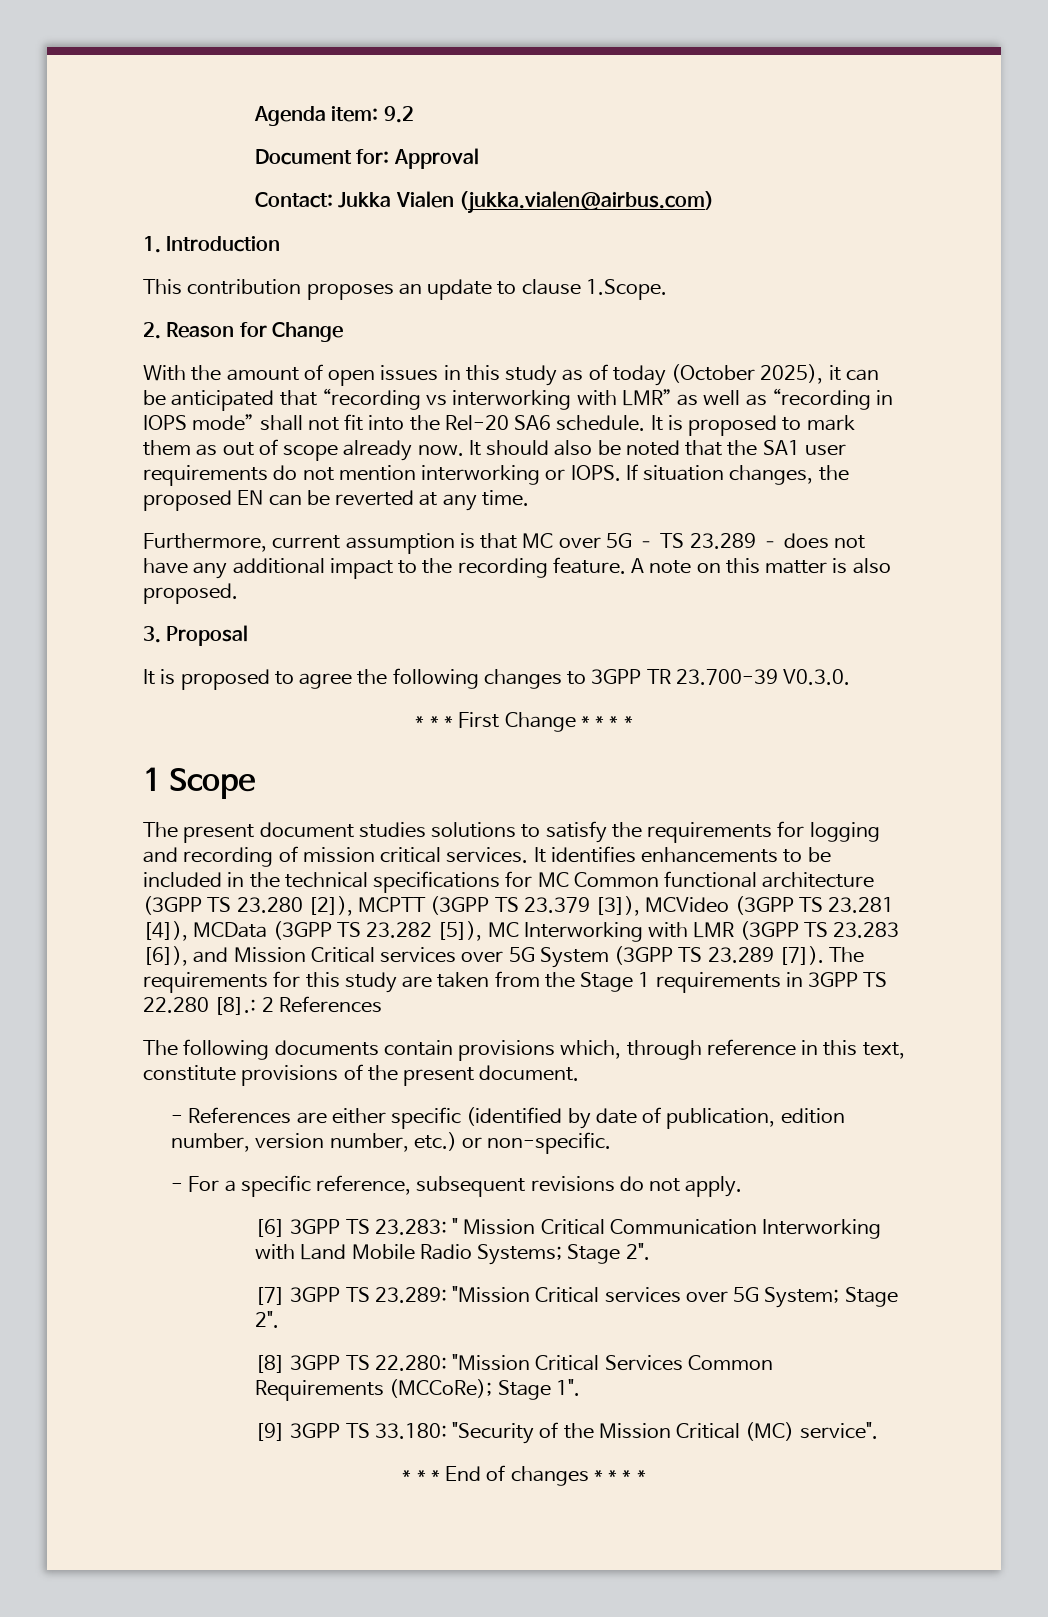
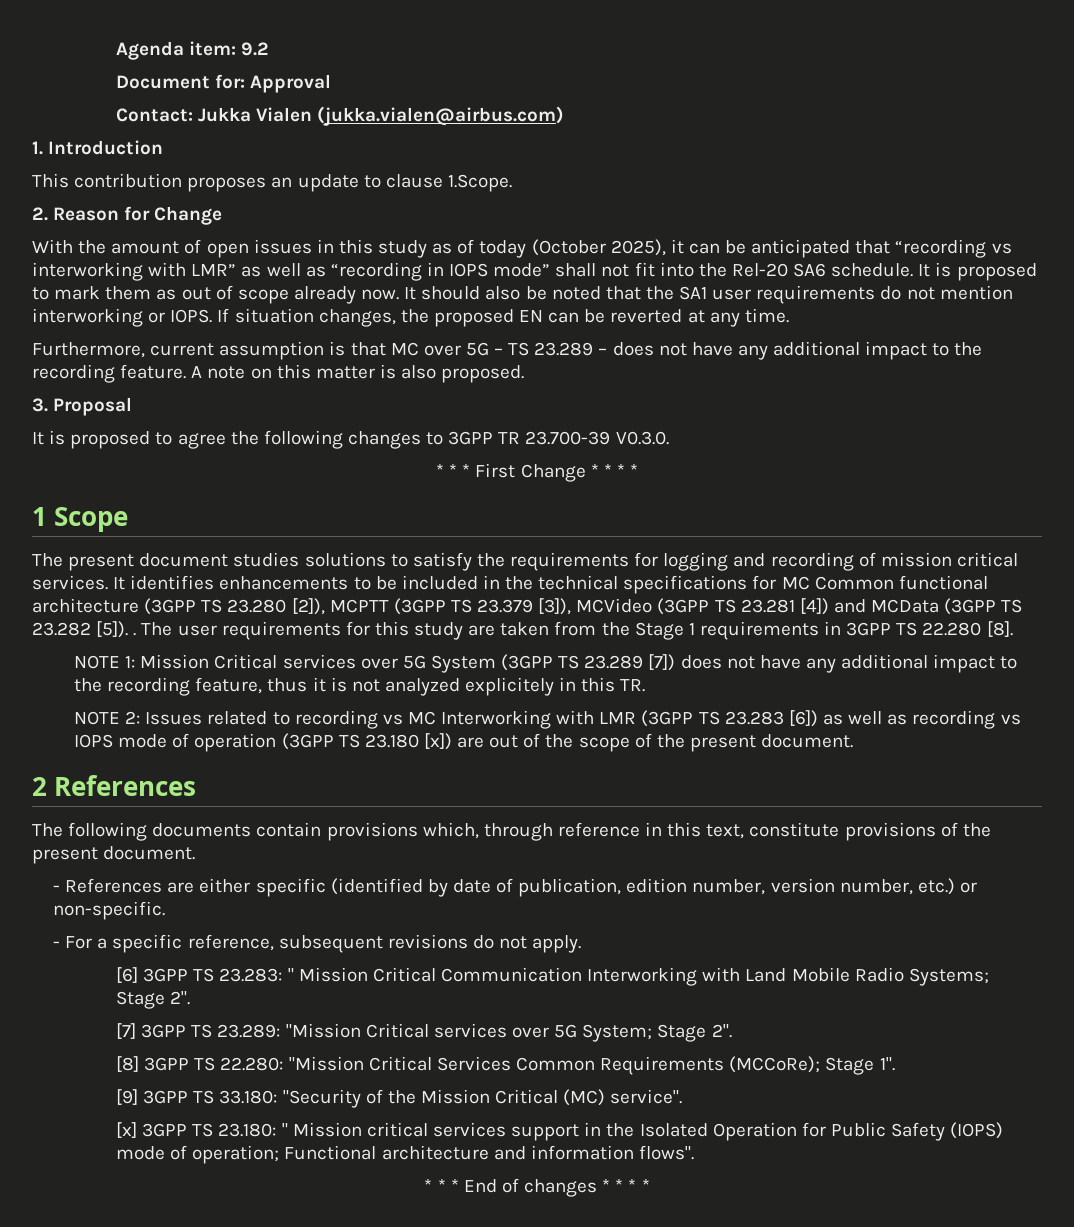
- It identifies enhancements to be included in the technical specifications for MC Common functional architecture (3GPP TS 23.280 [2]), MCPTT (3GPP TS 23.379 [3]), MCVideo (3GPP TS 23.281 [4]), MCData (3GPP TS 23.282 [5]), MC Interworking with LMR (3GPP TS 23.283 [6]), and Mission Critical services over 5G System (3GPP TS 23.289 [7]). The requirements for this study are taken from the Stage 1 requirements in 3GPP TS 22.280 [8].: 2 References
+ It identifies enhancements to be included in the technical specifications for MC Common functional architecture (3GPP TS 23.280 [2]), MCPTT (3GPP TS 23.379 [3]), MCVideo (3GPP TS 23.281 [4]) and MCData (3GPP TS 23.282 [5]). . The user requirements for this study are taken from the Stage 1 requirements in 3GPP TS 22.280 [8].
+ NOTE 1: Mission Critical services over 5G System (3GPP TS 23.289 [7]) does not have any additional impact to the recording feature, thus it is not analyzed explicitely in this TR.
+ NOTE 2: Issues related to recording vs MC Interworking with LMR (3GPP TS 23.283 [6]) as well as recording vs IOPS mode of operation (3GPP TS 23.180 [x]) are out of the scope of the present document.
+ 2 References
+ [x] 3GPP TS 23.180: " Mission critical services support in the Isolated Operation for Public Safety (IOPS) mode of operation; Functional architecture and information flows".

